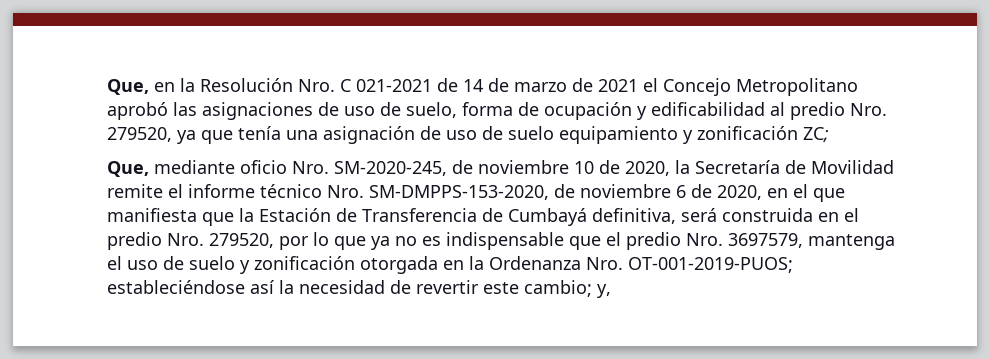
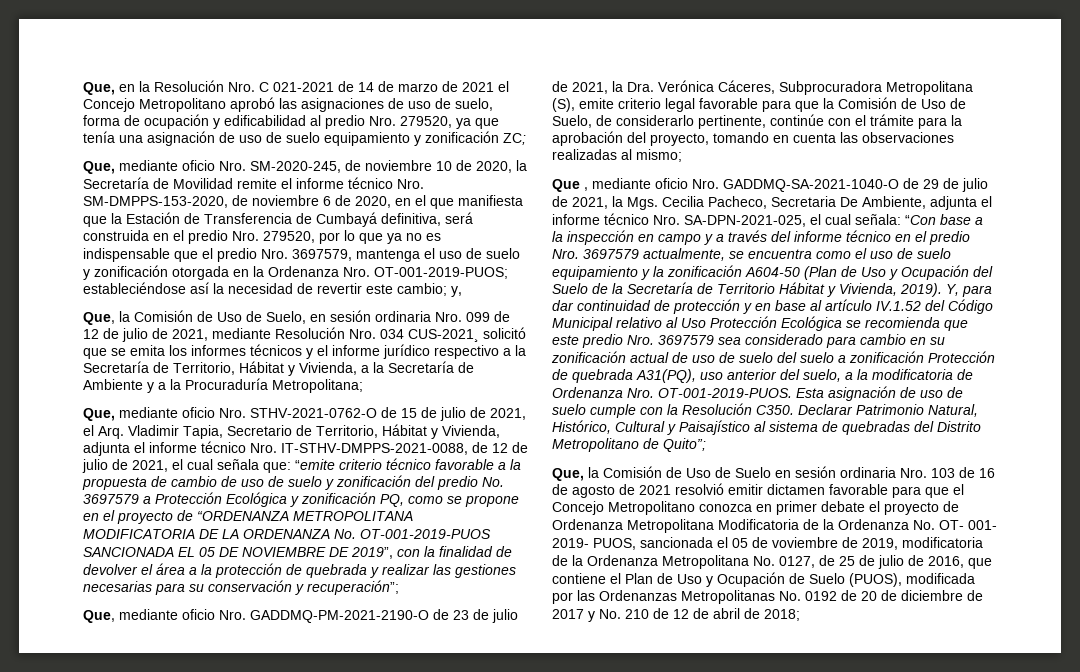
+ Que, la Comisión de Uso de Suelo, en sesión ordinaria Nro. 099 de 12 de julio de 2021, mediante Resolución Nro. 034 CUS-2021¸ solicitó que se emita los informes técnicos y el informe jurídico respectivo a la Secretaría de Territorio, Hábitat y Vivienda, a la Secretaría de Ambiente y a la Procuraduría Metropolitana;
+ Que, mediante oficio Nro. STHV-2021-0762-O de 15 de julio de 2021, el Arq. Vladimir Tapia, Secretario de Territorio, Hábitat y Vivienda, adjunta el informe técnico Nro. IT-STHV-DMPPS-2021-0088, de 12 de julio de 2021, el cual señala que: “emite criterio técnico favorable a la propuesta de cambio de uso de suelo y zonificación del predio No. 3697579 a Protección Ecológica y zonificación PQ, como se propone en el proyecto de “ORDENANZA METROPOLITANA MODIFICATORIA DE LA ORDENANZA No. OT-001-2019-PUOS SANCIONADA EL 05 DE NOVIEMBRE DE 2019”, con la finalidad de devolver el área a la protección de quebrada y realizar las gestiones necesarias para su conservación y recuperación”;
+ Que, mediante oficio Nro. GADDMQ-PM-2021-2190-O de 23 de julio de 2021, la Dra. Verónica Cáceres, Subprocuradora Metropolitana (S), emite criterio legal favorable para que la Comisión de Uso de Suelo, de considerarlo pertinente, continúe con el trámite para la aprobación del proyecto, tomando en cuenta las observaciones realizadas al mismo;
+ Que , mediante oficio Nro. GADDMQ-SA-2021-1040-O de 29 de julio de 2021, la Mgs. Cecilia Pacheco, Secretaria De Ambiente, adjunta el informe técnico Nro. SA-DPN-2021-025, el cual señala: “Con base a la inspección en campo y a través del informe técnico en el predio Nro. 3697579 actualmente, se encuentra como el uso de suelo equipamiento y la zonificación A604-50 (Plan de Uso y Ocupación del Suelo de la Secretaría de Territorio Hábitat y Vivienda, 2019). Y, para dar continuidad de protección y en base al artículo IV.1.52 del Código Municipal relativo al Uso Protección Ecológica se recomienda que este predio Nro. 3697579 sea considerado para cambio en su zonificación actual de uso de suelo del suelo a zonificación Protección de quebrada A31(PQ), uso anterior del suelo, a la modificatoria de Ordenanza Nro. OT-001-2019-PUOS. Esta asignación de uso de suelo cumple con la Resolución C350. Declarar Patrimonio Natural, Histórico, Cultural y Paisajístico al sistema de quebradas del Distrito Metropolitano de Quito”;
+ Que, la Comisión de Uso de Suelo en sesión ordinaria Nro. 103 de 16 de agosto de 2021 resolvió emitir dictamen favorable para que el Concejo Metropolitano conozca en primer debate el proyecto de Ordenanza Metropolitana Modificatoria de la Ordenanza No. OT- 001- 2019- PUOS, sancionada el 05 de voviembre de 2019, modificatoria de la Ordenanza Metropolitana No. 0127, de 25 de julio de 2016, que contiene el Plan de Uso y Ocupación de Suelo (PUOS), modificada por las Ordenanzas Metropolitanas No. 0192 de 20 de diciembre de 2017 y No. 210 de 12 de abril de 2018;

